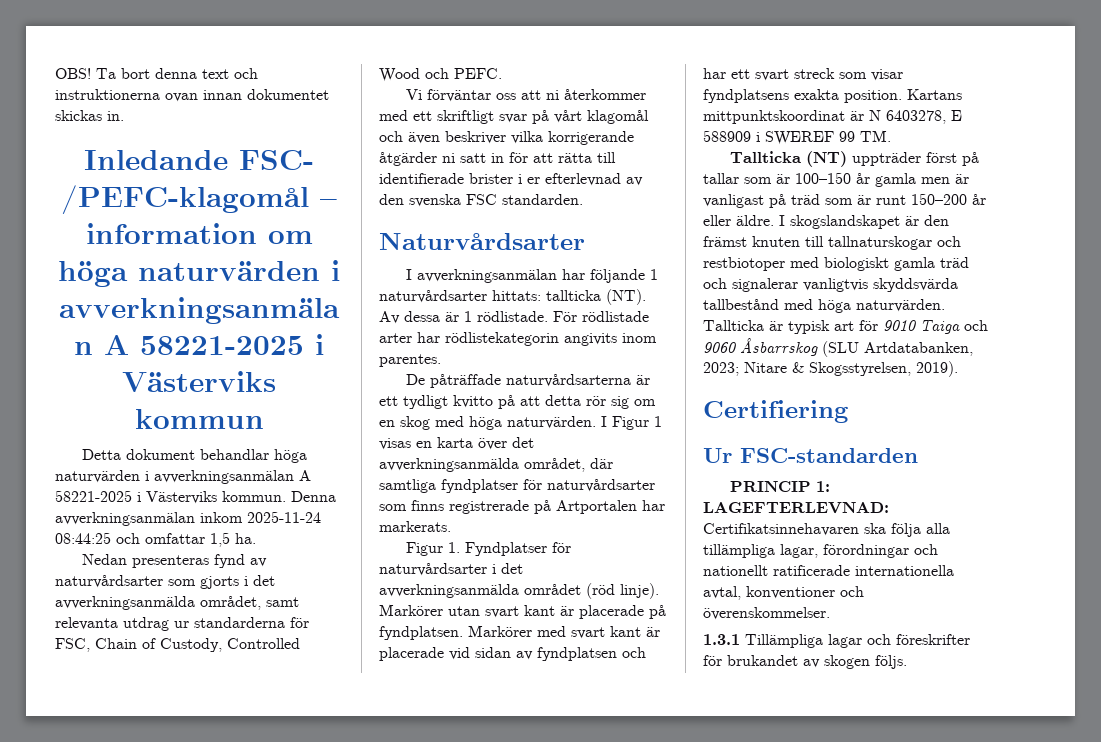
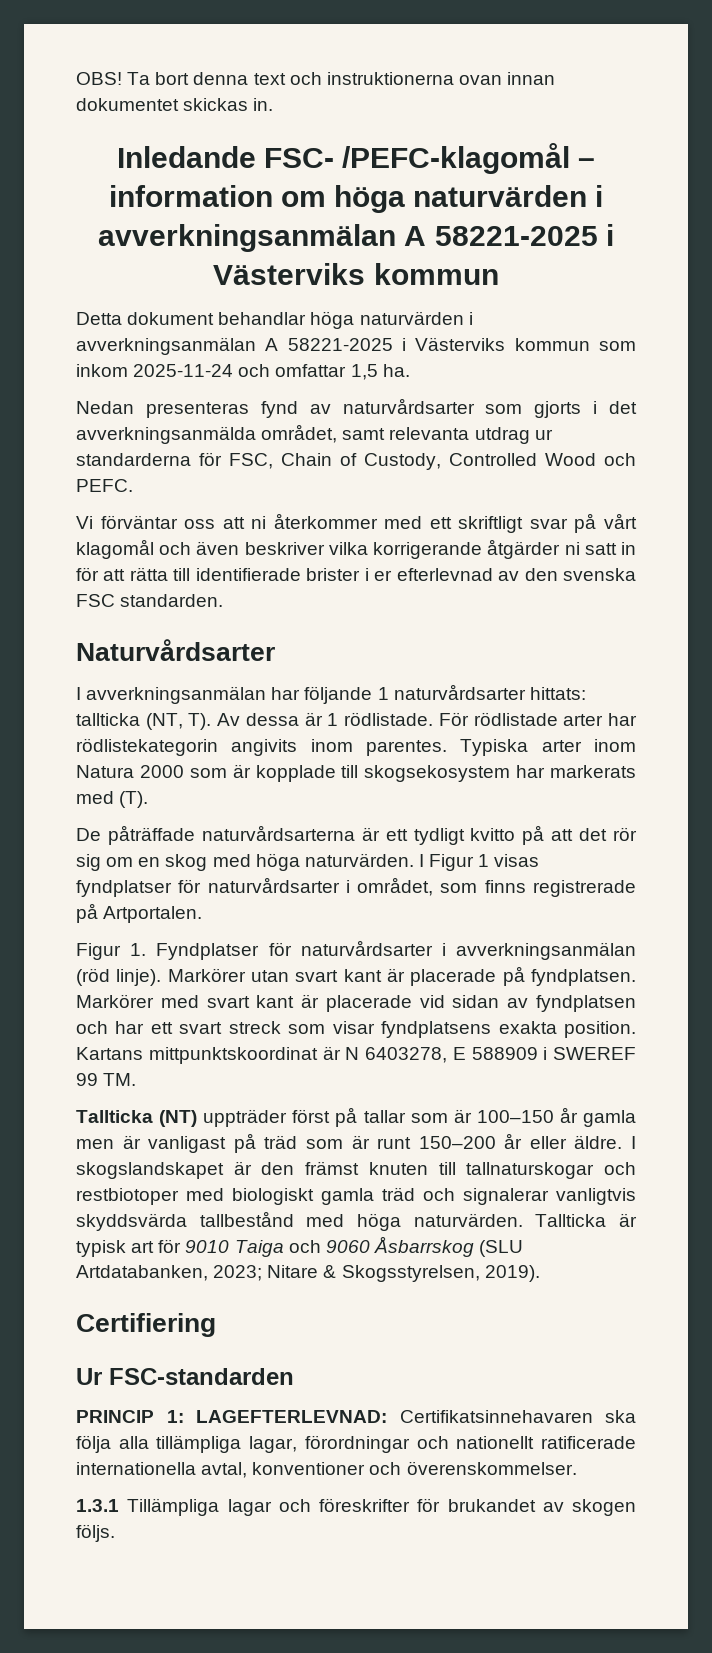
- Detta dokument behandlar höga naturvärden i avverkningsanmälan A 58221-2025 i Västerviks kommun. Denna avverkningsanmälan inkom 2025-11-24 08:44:25 och omfattar 1,5 ha.
+ Detta dokument behandlar höga naturvärden i avverkningsanmälan A 58221-2025 i Västerviks kommun som inkom 2025-11-24 och omfattar 1,5 ha.
- I avverkningsanmälan har följande 1 naturvårdsarter hittats: tallticka (NT). Av dessa är 1 rödlistade.
+ I avverkningsanmälan har följande 1 naturvårdsarter hittats: tallticka (NT, T). Av dessa är 1 rödlistade.
+ Typiska arter inom Natura 2000 som är kopplade till skogsekosystem har markerats med (T).
- De påträffade naturvårdsarterna är ett tydligt kvitto på att detta rör sig om en skog med höga naturvärden.
+ De påträffade naturvårdsarterna är ett tydligt kvitto på att det rör sig om en skog med höga naturvärden.
- I Figur 1 visas en karta över det avverkningsanmälda området, där samtliga fyndplatser för naturvårdsarter som finns registrerade på Artportalen har markerats.
+ I Figur 1 visas fyndplatser för naturvårdsarter i området, som finns registrerade på Artportalen.
- Figur 1. Fyndplatser för naturvårdsarter i det avverkningsanmälda området (röd linje).
+ Figur 1. Fyndplatser för naturvårdsarter i avverkningsanmälan (röd linje).

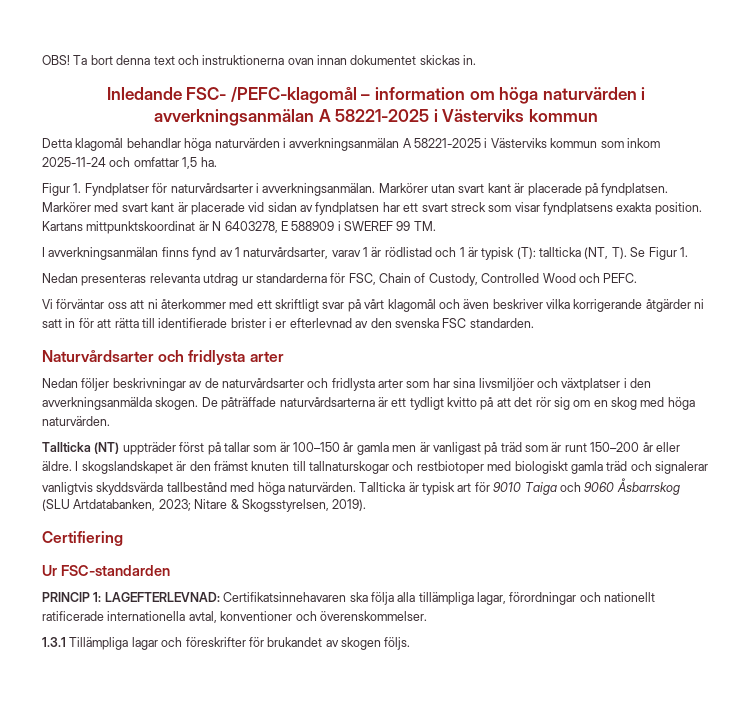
- Detta dokument behandlar höga naturvärden i avverkningsanmälan A 58221-2025 i Västerviks kommun som inkom 2025-11-24 och omfattar 1,5 ha.
+ Detta klagomål behandlar höga naturvärden i avverkningsanmälan A 58221-2025 i Västerviks kommun som inkom 2025-11-24 och omfattar 1,5 ha.
- Nedan presenteras fynd av naturvårdsarter som gjorts i det avverkningsanmälda området, samt relevanta utdrag ur standarderna för FSC, Chain of Custody, Controlled Wood och PEFC.
+ Figur 1. Fyndplatser för naturvårdsarter i avverkningsanmälan. Markörer utan svart kant är placerade på fyndplatsen. Markörer med svart kant är placerade vid sidan av fyndplatsen har ett svart streck som visar fyndplatsens exakta position. Kartans mittpunktskoordinat är N 6403278, E 588909 i SWEREF 99 TM.
+ I avverkningsanmälan finns fynd av 1 naturvårdsarter, varav 1 är rödlistad och 1 är typisk (T): tallticka (NT, T). Se Figur 1.
+ Nedan presenteras relevanta utdrag ur standarderna för FSC, Chain of Custody, Controlled Wood och PEFC.
- Naturvårdsarter
- I avverkningsanmälan har följande 1 naturvårdsarter hittats: tallticka (NT, T). Av dessa är 1 rödlistade. För rödlistade arter har rödlistekategorin angivits inom parentes. Typiska arter inom Natura 2000 som är kopplade till skogsekosystem har markerats med (T).
- De påträffade naturvårdsarterna är ett tydligt kvitto på att det rör sig om en skog med höga naturvärden. I Figur 1 visas fyndplatser för naturvårdsarter i området, som finns registrerade på Artportalen.
- Figur 1. Fyndplatser för naturvårdsarter i avverkningsanmälan (röd linje). Markörer utan svart kant är placerade på fyndplatsen. Markörer med svart kant är placerade vid sidan av fyndplatsen och har ett svart streck som visar fyndplatsens exakta position. Kartans mittpunktskoordinat är N 6403278, E 588909 i SWEREF 99 TM.
+ Naturvårdsarter och fridlysta arter
+ Nedan följer beskrivningar av de naturvårdsarter och fridlysta arter som har sina livsmiljöer och växtplatser i den avverkningsanmälda skogen. De påträffade naturvårdsarterna är ett tydligt kvitto på att det rör sig om en skog med höga naturvärden.

